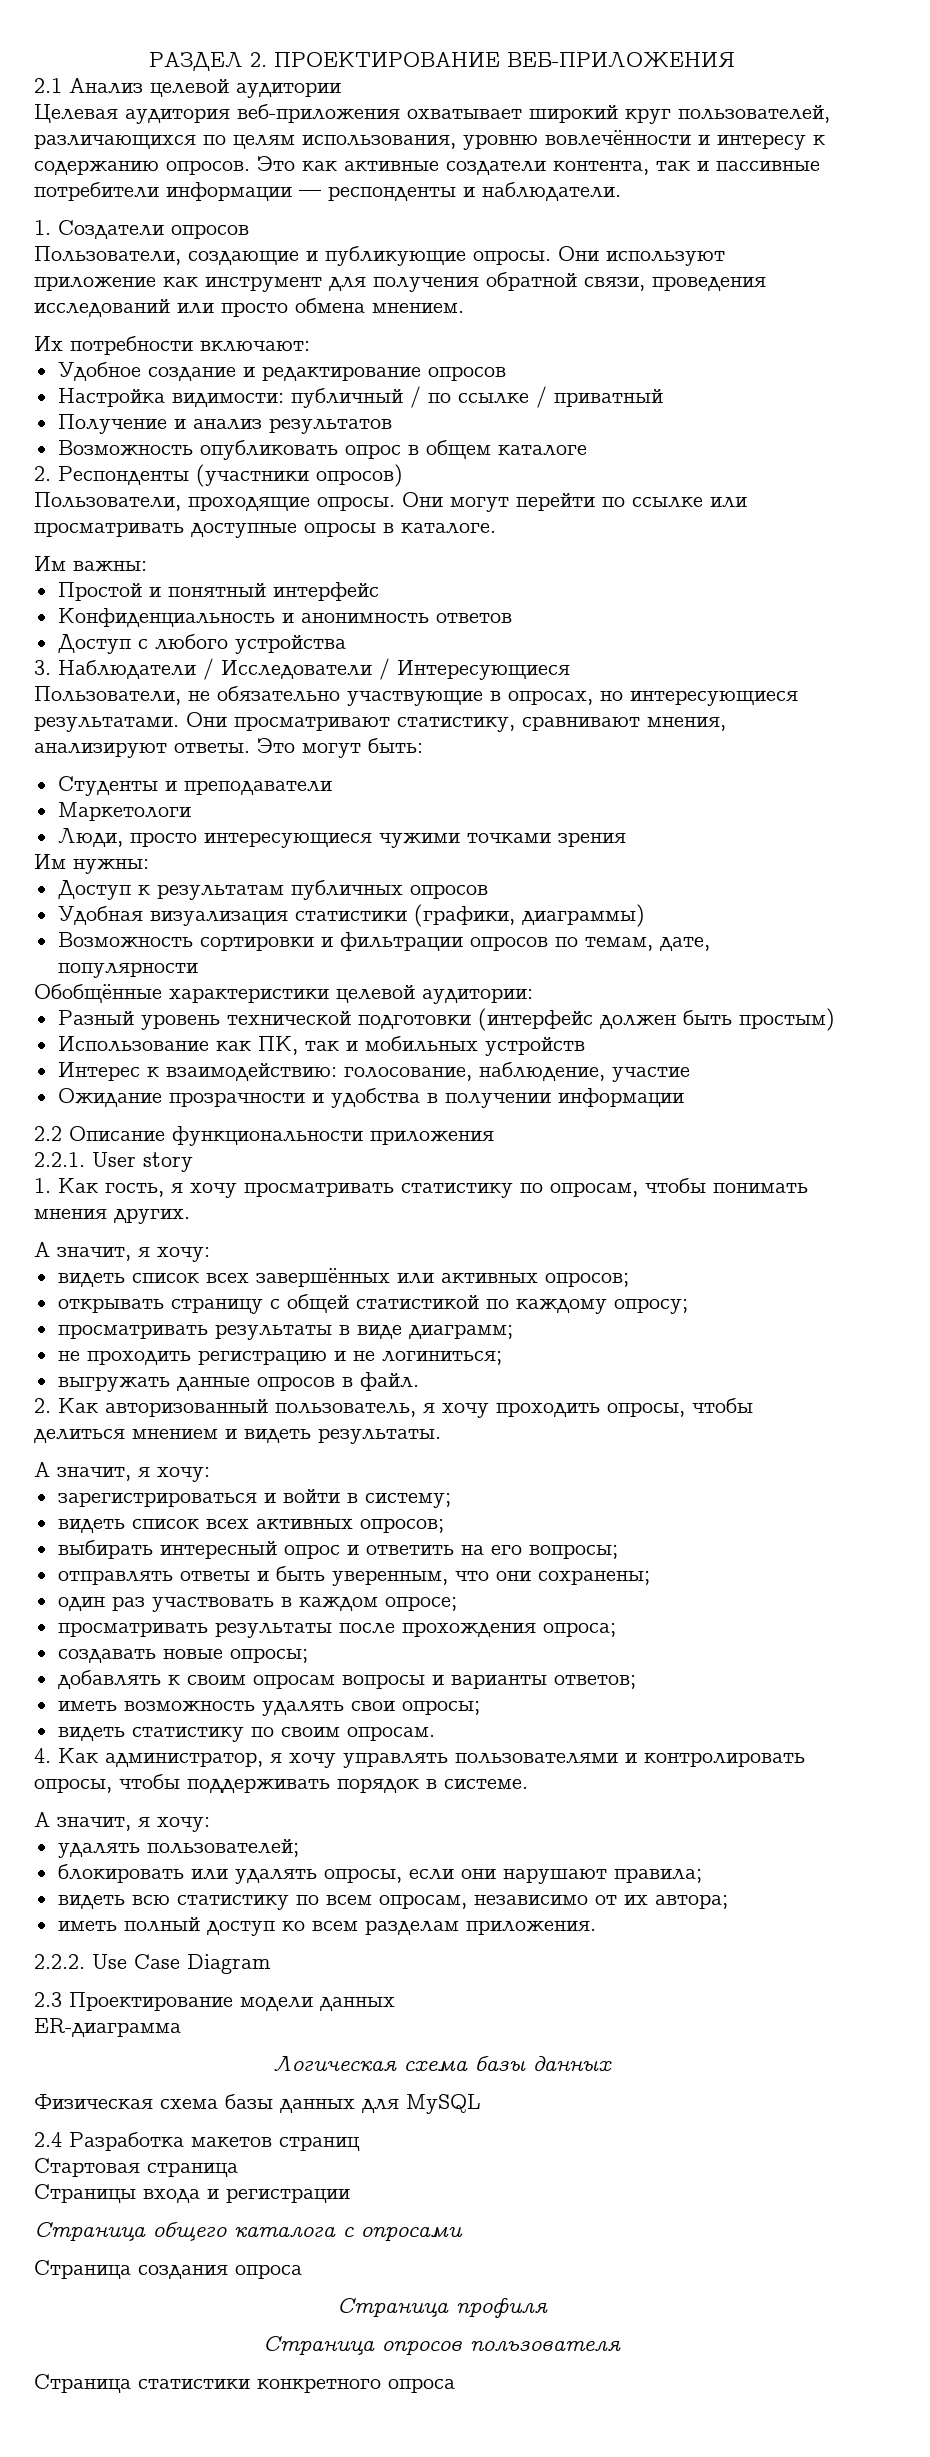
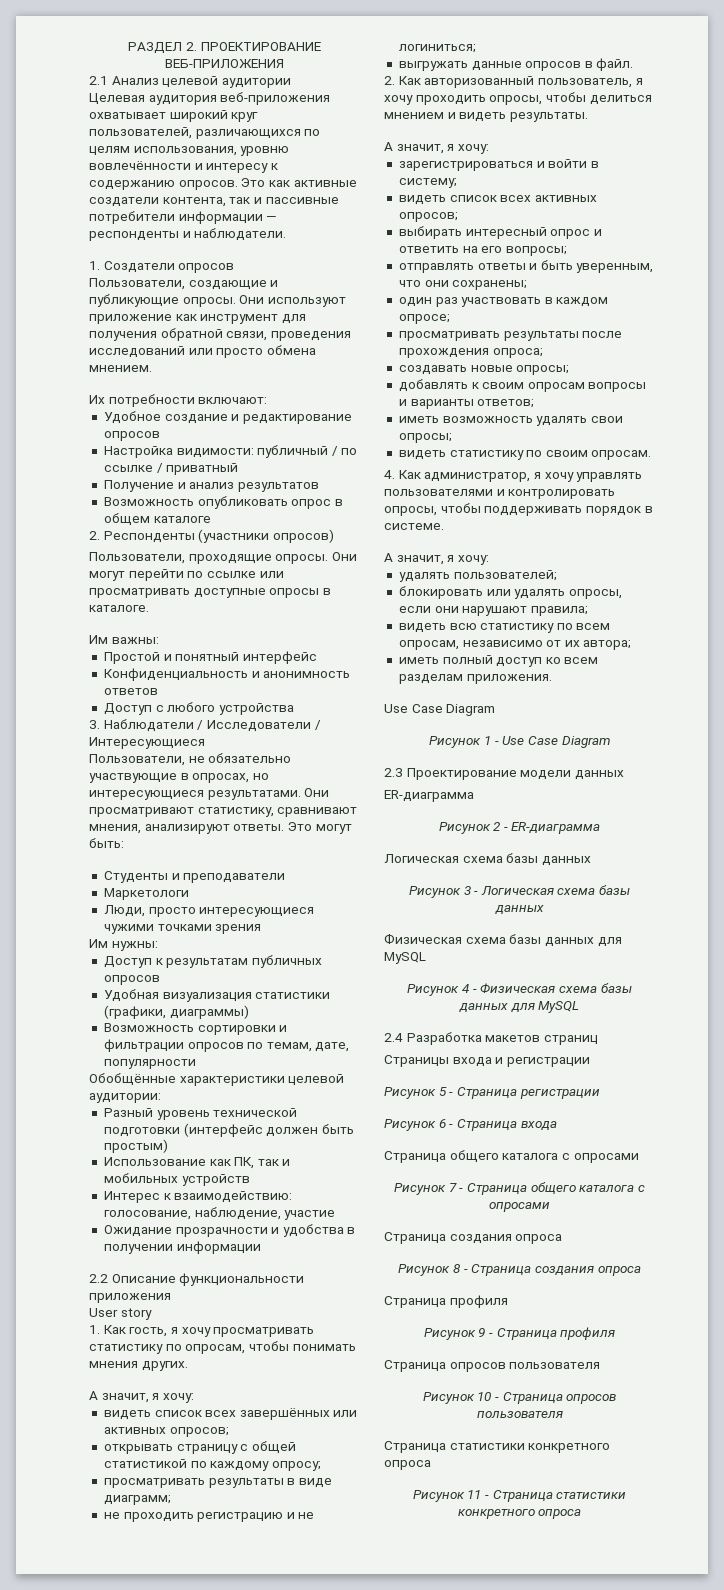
- 2.2.1. User story
+ User story
  иметь полный доступ ко всем разделам приложения.
- 2.2.2. Use Case Diagram
+ Use Case Diagram
+ Рисунок 1 - Use Case Diagram
+ Рисунок 2 - ER-диаграмма
  Логическая схема базы данных
+ Рисунок 3 - Логическая схема базы данных
+ Рисунок 4 - Физическая схема базы данных для MySQL
- Стартовая страница
+ Рисунок 5 - Страница регистрации
+ Рисунок 6 - Страница входа
  Страница общего каталога с опросами
+ Рисунок 7 - Страница общего каталога с опросами
+ Рисунок 8 - Страница создания опроса
  Страница профиля
+ Рисунок 9 - Страница профиля
  Страница опросов пользователя
+ Рисунок 10 - Страница опросов пользователя
+ Рисунок 11 - Страница статистики конкретного опроса

